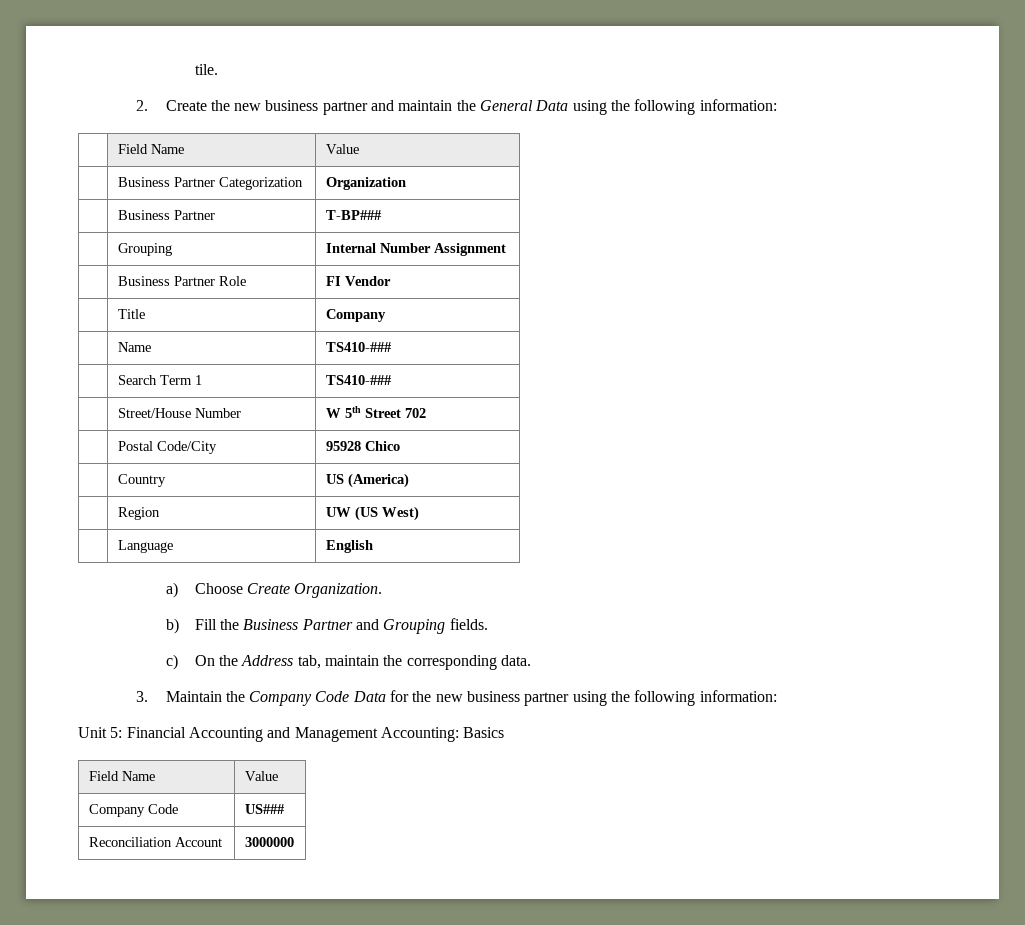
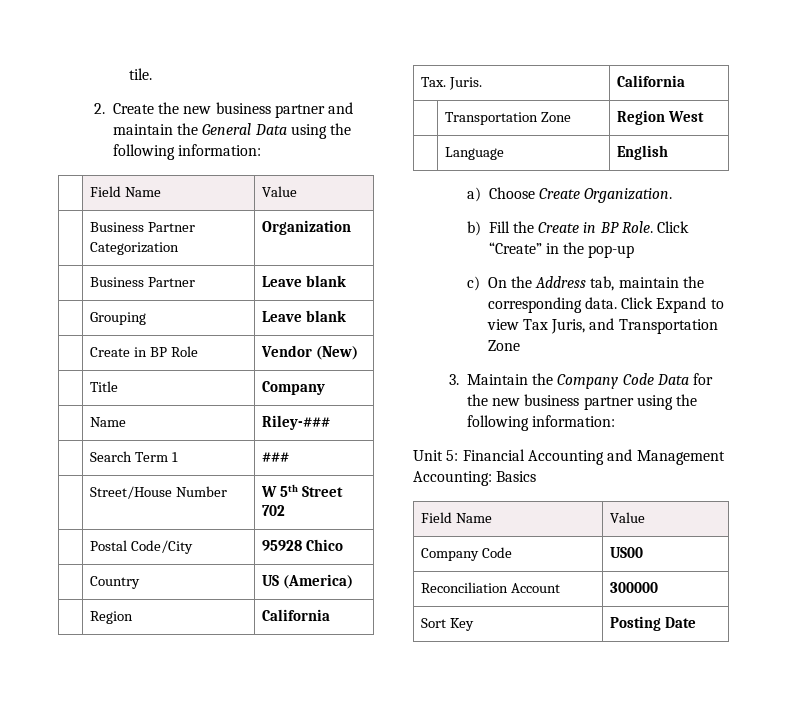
- | Business Partner | T-BP###
+ | Business Partner | Leave blank
- | Grouping | Internal Number Assignment
- | Business Partner Role | FI Vendor
+ | Grouping | Leave blank
+ | Create in BP Role | Vendor (New)
- | Name | TS410-###
+ | Name | Riley-###
- | Search Term 1 | TS410-###
+ | Search Term 1 | ###
- | Region | UW (US West)
+ | Region | California
+ Tax. Juris. | California
+ | Transportation Zone | Region West
- b) Fill the Business Partner and Grouping fields.
+ b) Fill the Create in BP Role. Click “Create” in the pop-up
+ Click Expand to view Tax Juris, and Transportation Zone
- Company Code | US###
+ Company Code | US00
- Reconciliation Account | 3000000
+ Reconciliation Account | 300000
+ Sort Key | Posting Date

